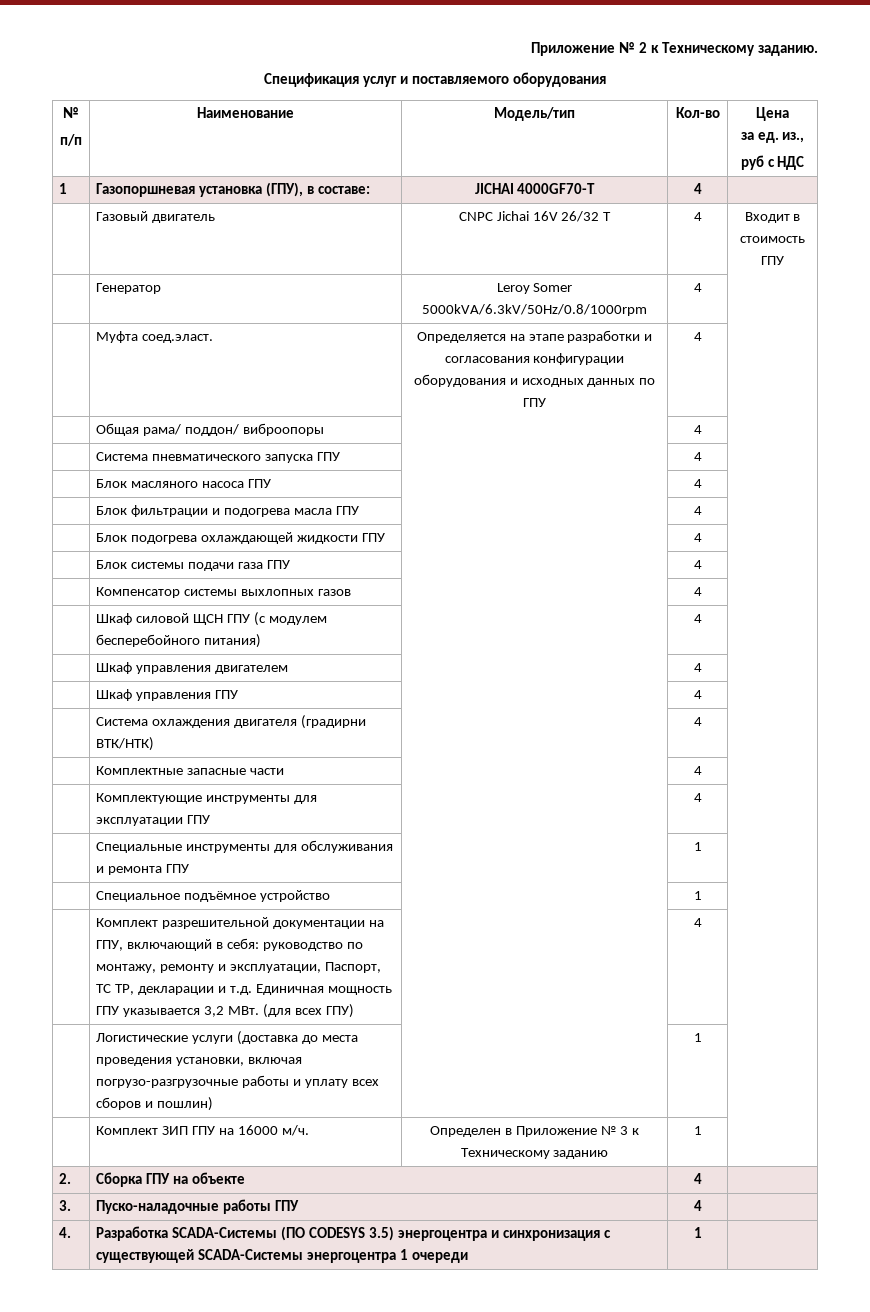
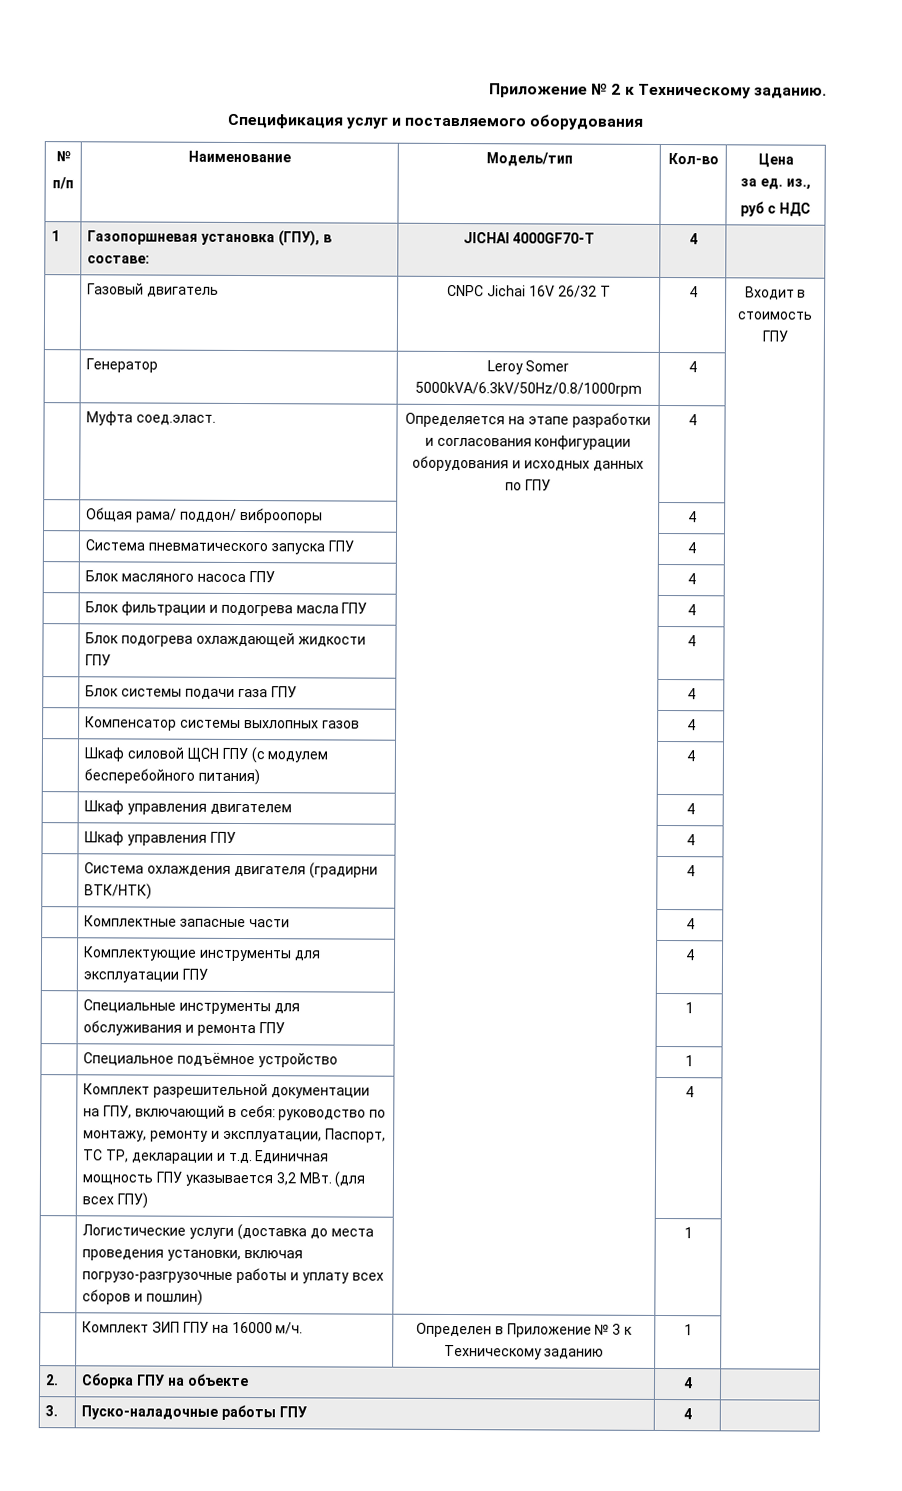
- 4. | Разработка SCADA-Системы (ПО CODESYS 3.5) энергоцентра и синхронизация с существующей SCADA-Системы энергоцентра 1 очереди | 1 |

